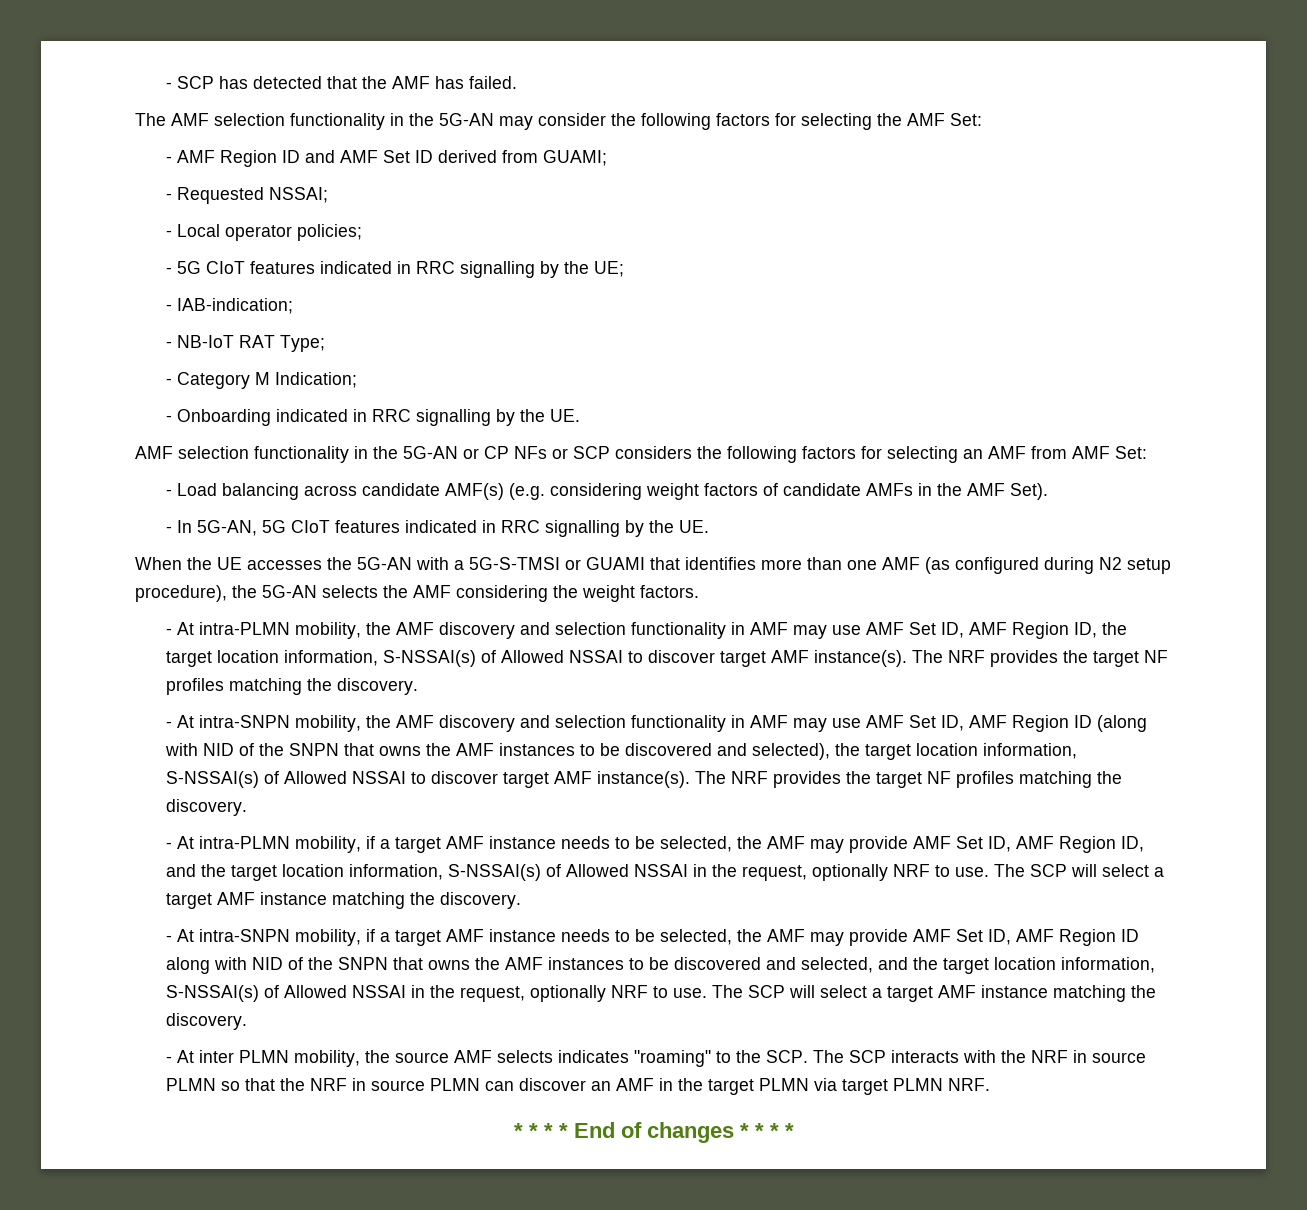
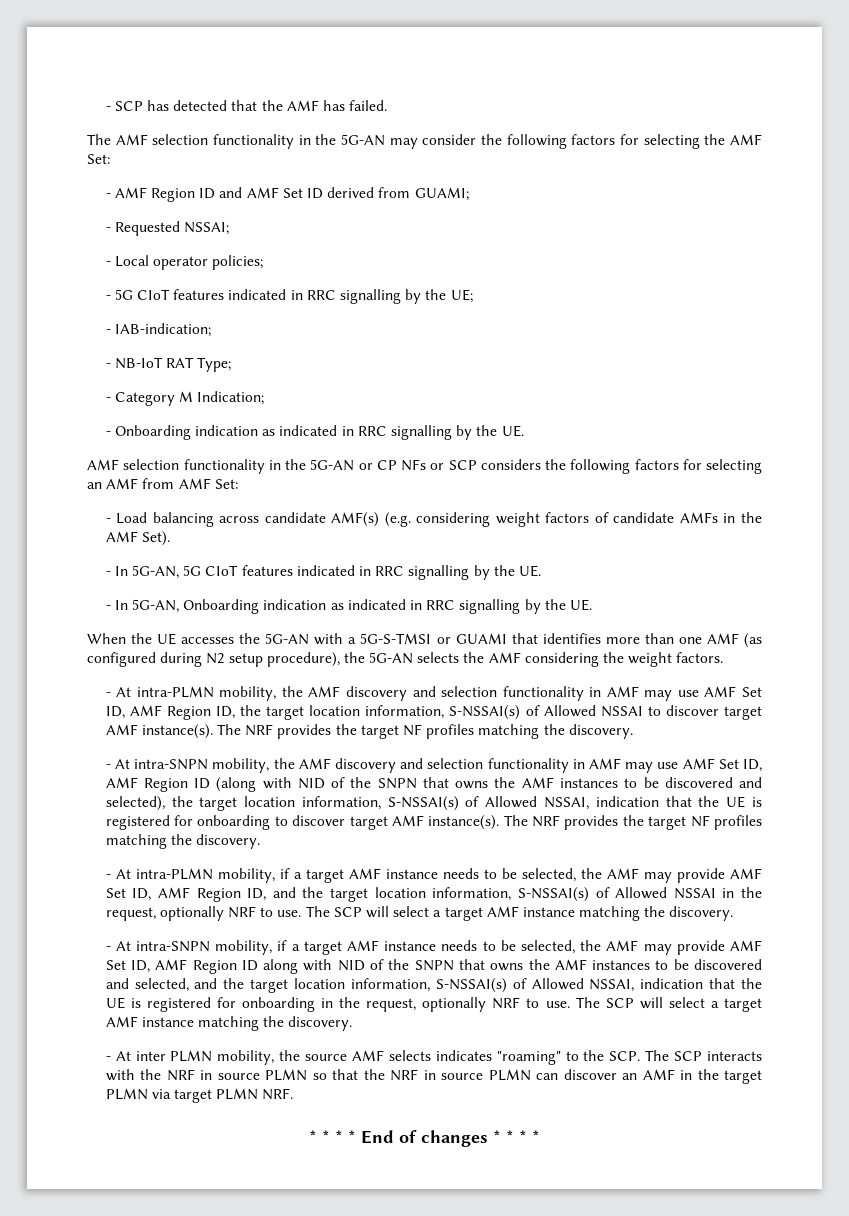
- - Onboarding indicated in RRC signalling by the UE.
+ - Onboarding indication as indicated in RRC signalling by the UE.
+ - In 5G-AN, Onboarding indication as indicated in RRC signalling by the UE.
- - At intra-SNPN mobility, the AMF discovery and selection functionality in AMF may use AMF Set ID, AMF Region ID (along with NID of the SNPN that owns the AMF instances to be discovered and selected), the target location information, S-NSSAI(s) of Allowed NSSAI to discover target AMF instance(s).
+ - At intra-SNPN mobility, the AMF discovery and selection functionality in AMF may use AMF Set ID, AMF Region ID (along with NID of the SNPN that owns the AMF instances to be discovered and selected), the target location information, S-NSSAI(s) of Allowed NSSAI, indication that the UE is registered for onboarding to discover target AMF instance(s).
- - At intra-SNPN mobility, if a target AMF instance needs to be selected, the AMF may provide AMF Set ID, AMF Region ID along with NID of the SNPN that owns the AMF instances to be discovered and selected, and the target location information, S-NSSAI(s) of Allowed NSSAI in the request, optionally NRF to use.
+ - At intra-SNPN mobility, if a target AMF instance needs to be selected, the AMF may provide AMF Set ID, AMF Region ID along with NID of the SNPN that owns the AMF instances to be discovered and selected, and the target location information, S-NSSAI(s) of Allowed NSSAI, indication that the UE is registered for onboarding in the request, optionally NRF to use.

